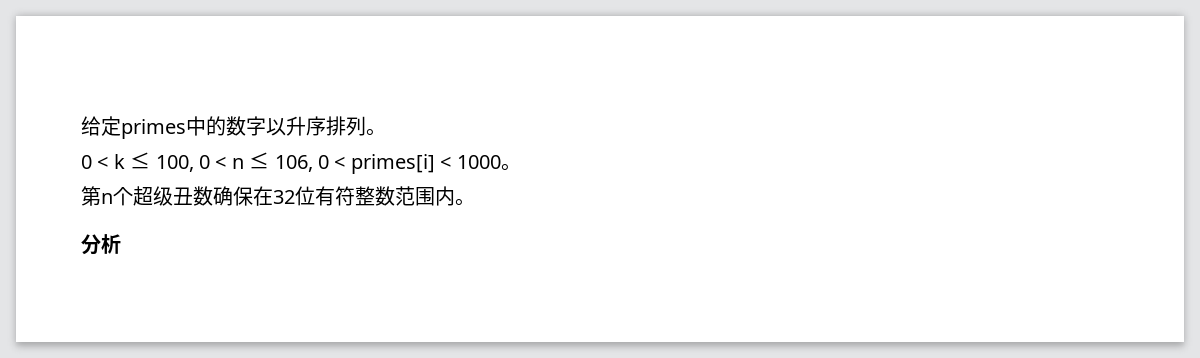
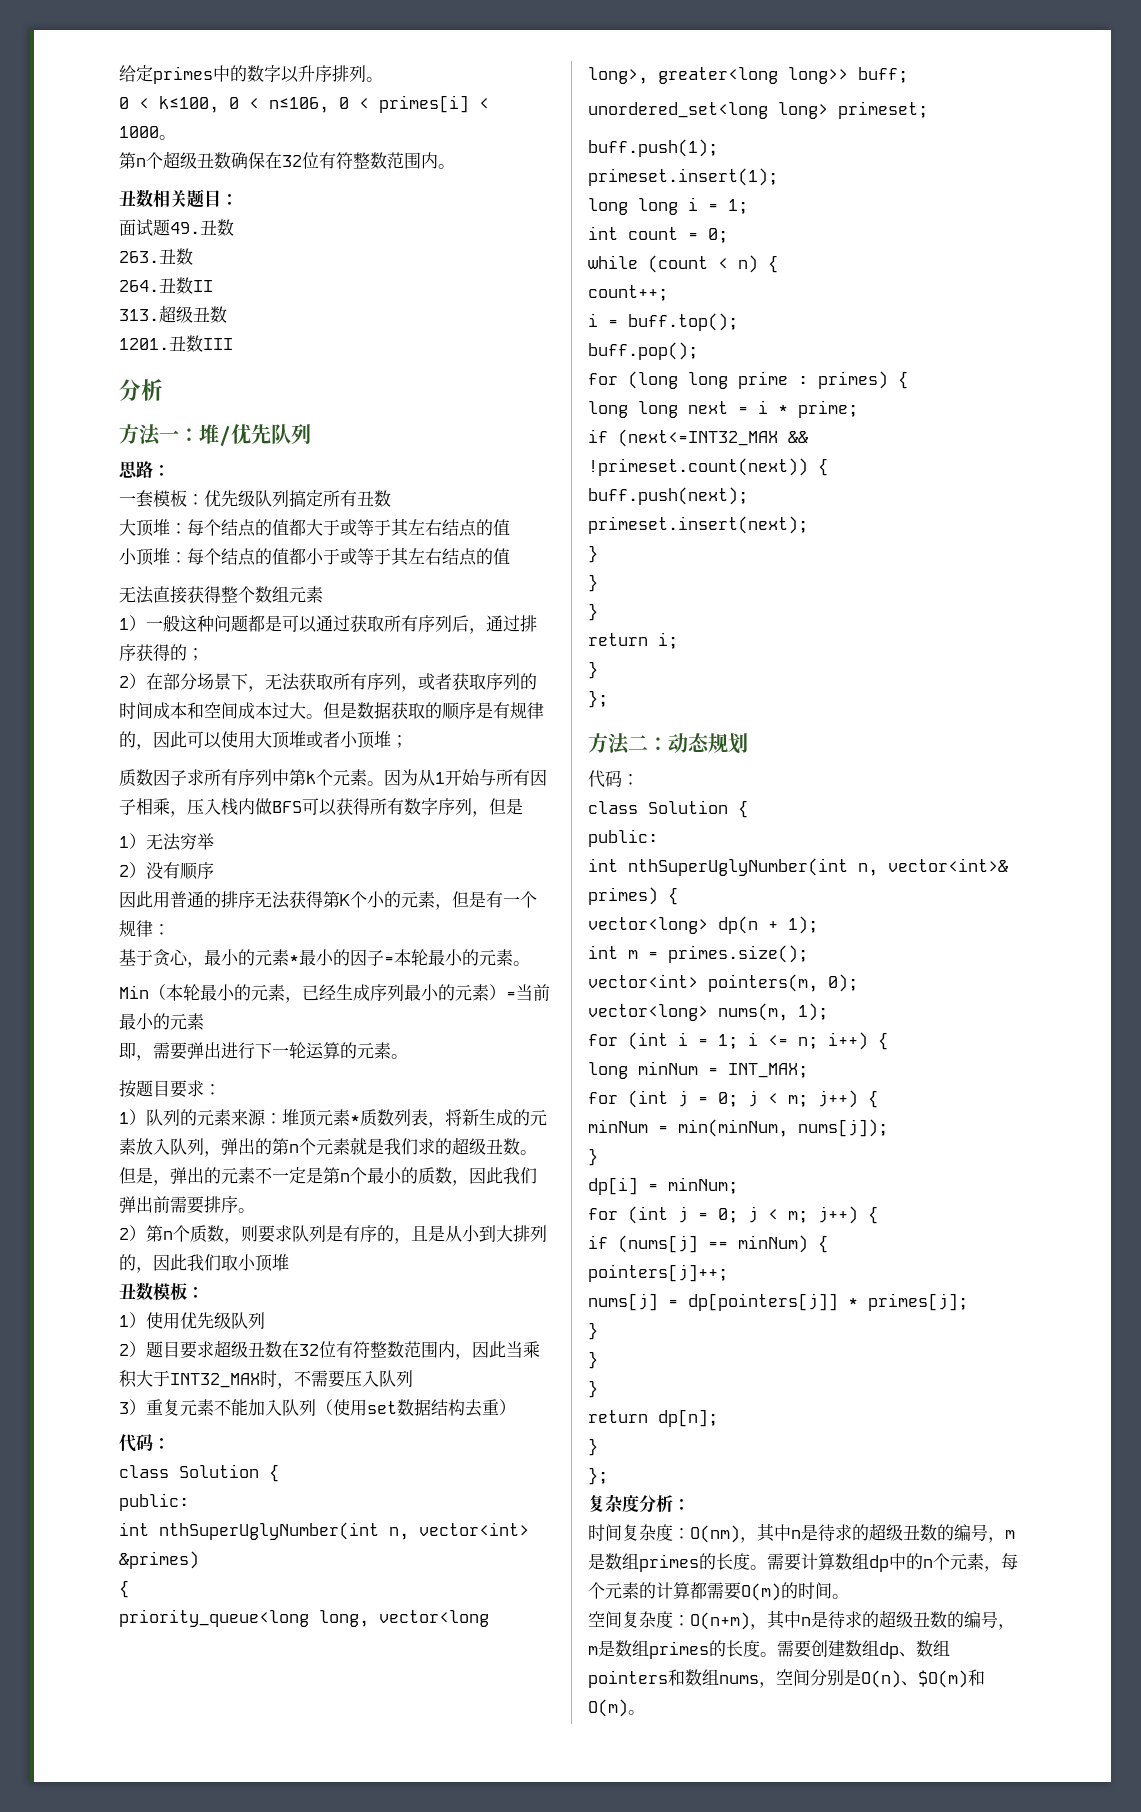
- 0 < k ≤ 100, 0 < n ≤ 106, 0 < primes[i] < 1000。
+ 0 < k≤100, 0 < n≤106, 0 < primes[i] < 1000。
+ 丑数相关题目：
+ 面试题49.丑数
+ 263.丑数
+ 264.丑数II
+ 313.超级丑数
+ 1201.丑数III
  分析
+ 方法一：堆/优先队列
+ 思路：
+ 一套模板：优先级队列搞定所有丑数
+ 大顶堆：每个结点的值都大于或等于其左右结点的值
+ 小顶堆：每个结点的值都小于或等于其左右结点的值
+ 无法直接获得整个数组元素
+ 1）一般这种问题都是可以通过获取所有序列后，通过排序获得的；
+ 2）在部分场景下，无法获取所有序列，或者获取序列的时间成本和空间成本过大。但是数据获取的顺序是有规律的，因此可以使用大顶堆或者小顶堆；
+ 质数因子求所有序列中第k个元素。因为从1开始与所有因子相乘，压入栈内做BFS可以获得所有数字序列，但是
+ 1）无法穷举
+ 2）没有顺序
+ 因此用普通的排序无法获得第K个小的元素，但是有一个规律：
+ 基于贪心，最小的元素*最小的因子=本轮最小的元素。
+ Min（本轮最小的元素，已经生成序列最小的元素）=当前最小的元素
+ 即，需要弹出进行下一轮运算的元素。
+ 按题目要求：
+ 1）队列的元素来源：堆顶元素*质数列表，将新生成的元素放入队列，弹出的第n个元素就是我们求的超级丑数。但是，弹出的元素不一定是第n个最小的质数，因此我们弹出前需要排序。
+ 2）第n个质数，则要求队列是有序的，且是从小到大排列的，因此我们取小顶堆
+ 丑数模板：
+ 1）使用优先级队列
+ 2）题目要求超级丑数在32位有符整数范围内，因此当乘积大于INT32_MAX时，不需要压入队列
+ 3）重复元素不能加入队列（使用set数据结构去重）
+ 代码：
+ class Solution {
+ public:
+ int nthSuperUglyNumber(int n, vector<int> &primes)
+ {
+ priority_queue<long long, vector<long long>, greater<long long>> buff;
+ unordered_set<long long> primeset;
+ buff.push(1);
+ primeset.insert(1);
+ long long i = 1;
+ int count = 0;
+ while (count < n) {
+ count++;
+ i = buff.top();
+ buff.pop();
+ for (long long prime : primes) {
+ long long next = i * prime;
+ if (next<=INT32_MAX && !primeset.count(next)) {
+ buff.push(next);
+ primeset.insert(next);
+ }
+ }
+ }
+ return i;
+ }
+ };
+ 方法二：动态规划
+ 代码：
+ class Solution {
+ public:
+ int nthSuperUglyNumber(int n, vector<int>& primes) {
+ vector<long> dp(n + 1);
+ int m = primes.size();
+ vector<int> pointers(m, 0);
+ vector<long> nums(m, 1);
+ for (int i = 1; i <= n; i++) {
+ long minNum = INT_MAX;
+ for (int j = 0; j < m; j++) {
+ minNum = min(minNum, nums[j]);
+ }
+ dp[i] = minNum;
+ for (int j = 0; j < m; j++) {
+ if (nums[j] == minNum) {
+ pointers[j]++;
+ nums[j] = dp[pointers[j]] * primes[j];
+ }
+ }
+ }
+ return dp[n];
+ }
+ };
+ 复杂度分析：
+ 时间复杂度：O(nm)，其中n是待求的超级丑数的编号，m是数组primes的长度。需要计算数组dp中的n个元素，每个元素的计算都需要O(m)的时间。
+ 空间复杂度：O(n+m)，其中n是待求的超级丑数的编号，m是数组primes的长度。需要创建数组dp、数组pointers和数组nums，空间分别是O(n)、$O(m)和O(m)。

